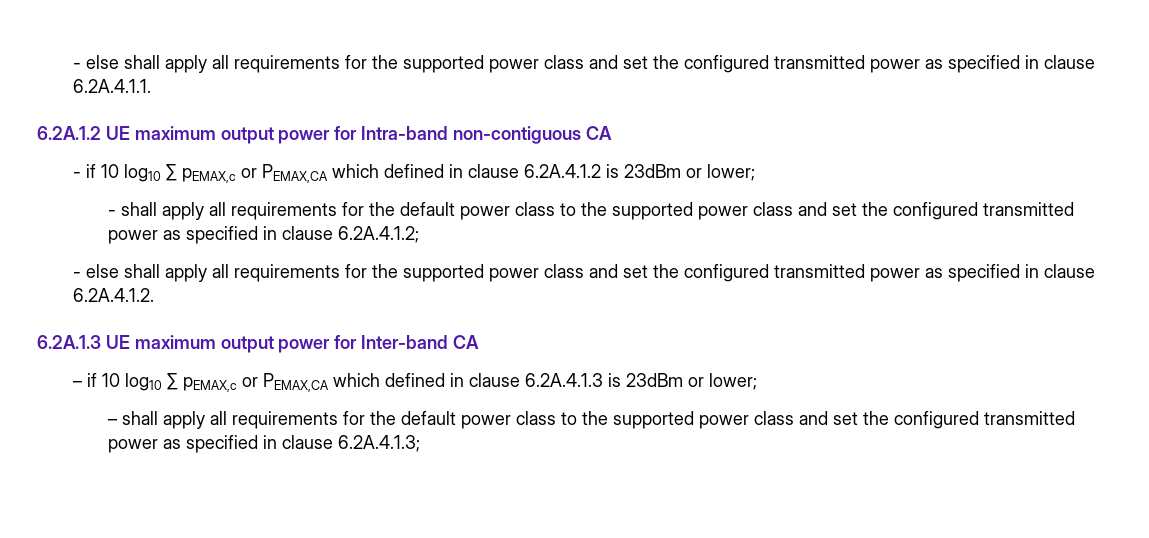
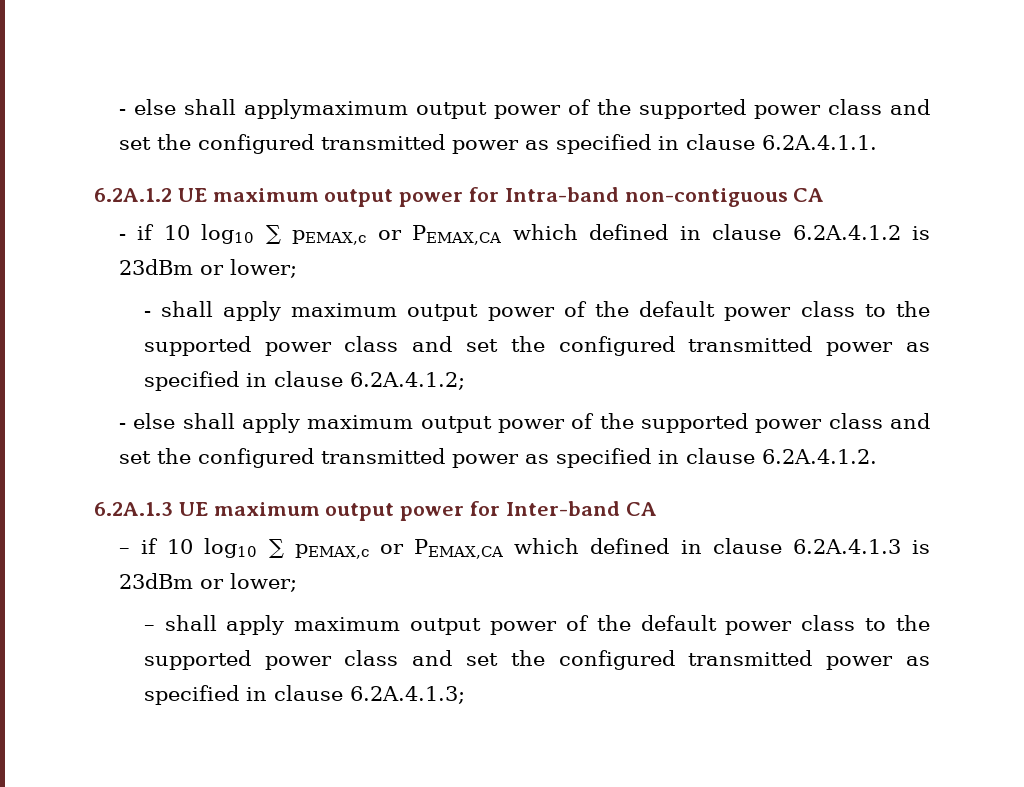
- - else shall apply all requirements for the supported power class and set the configured transmitted power as specified in clause 6.2A.4.1.1.
+ - else shall applymaximum output power of the supported power class and set the configured transmitted power as specified in clause 6.2A.4.1.1.
- - shall apply all requirements for the default power class to the supported power class and set the configured transmitted power as specified in clause 6.2A.4.1.2;
+ - shall apply maximum output power of the default power class to the supported power class and set the configured transmitted power as specified in clause 6.2A.4.1.2;
- - else shall apply all requirements for the supported power class and set the configured transmitted power as specified in clause 6.2A.4.1.2.
+ - else shall apply maximum output power of the supported power class and set the configured transmitted power as specified in clause 6.2A.4.1.2.
- – shall apply all requirements for the default power class to the supported power class and set the configured transmitted power as specified in clause 6.2A.4.1.3;
+ – shall apply maximum output power of the default power class to the supported power class and set the configured transmitted power as specified in clause 6.2A.4.1.3;

